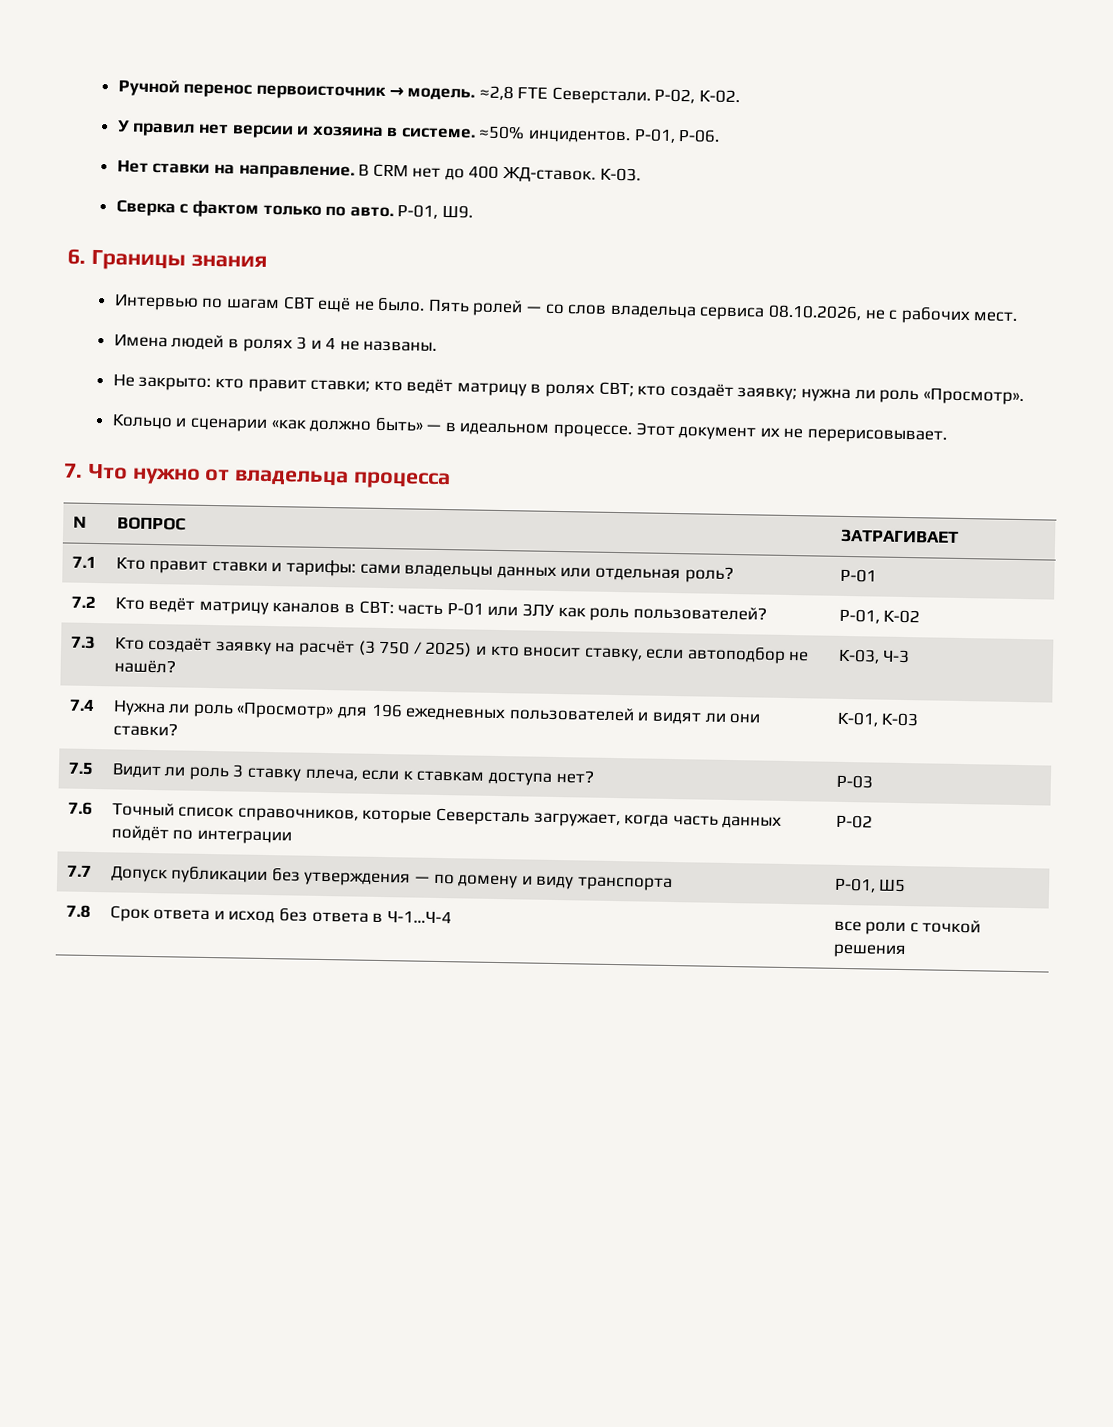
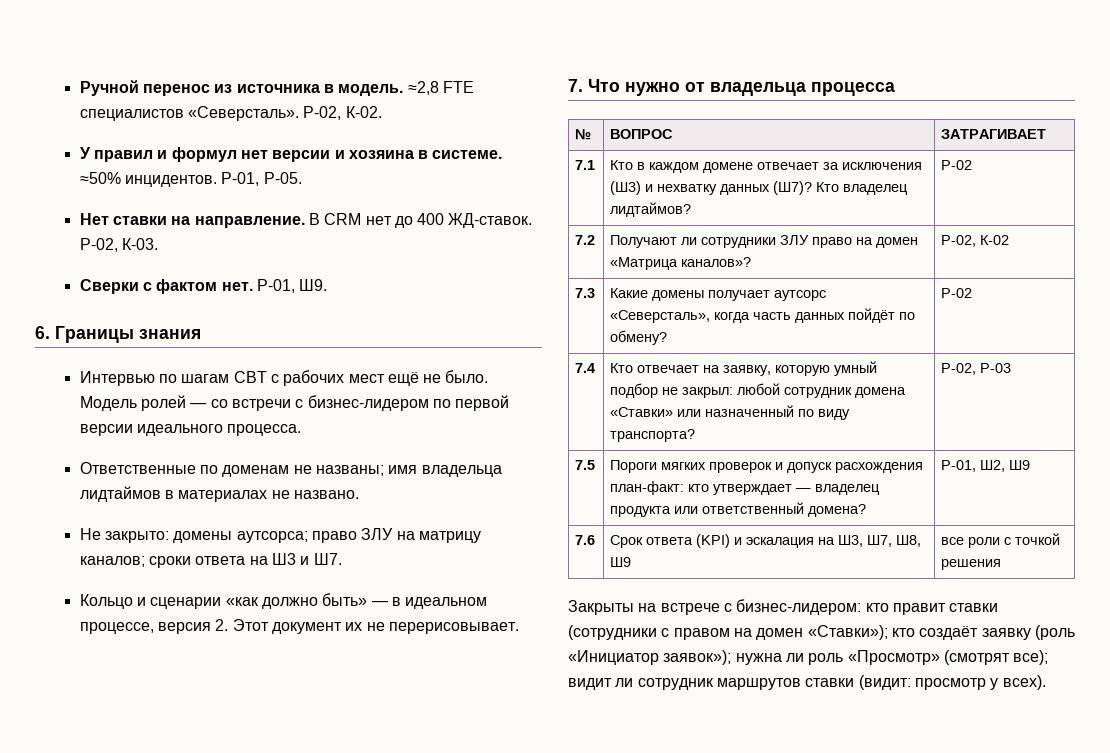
- Ручной перенос первоисточник → модель.
+ Ручной перенос из источника в модель.
- ≈2,8 FTE Северстали.
+ ≈2,8 FTE специалистов «Северсталь».
- У правил нет версии и хозяина в системе.
+ У правил и формул нет версии и хозяина в системе.
- Р-01, Р-06.
+ Р-01, Р-05.
- К-03.
+ Р-02, К-03.
- Сверка с фактом только по авто.
+ Сверки с фактом нет.
- Интервью по шагам СВТ ещё не было.
+ Интервью по шагам СВТ с рабочих мест ещё не было.
- Пять ролей — со слов владельца сервиса 08.10.2026, не с рабочих мест.
- Имена людей в ролях 3 и 4 не названы.
- Не закрыто: кто правит ставки; кто ведёт матрицу в ролях СВТ; кто создаёт заявку; нужна ли роль «Просмотр».
+ Модель ролей — со встречи с бизнес-лидером по первой версии идеального процесса.
+ Ответственные по доменам не названы; имя владельца лидтаймов в материалах не названо.
+ Не закрыто: домены аутсорса; право ЗЛУ на матрицу каналов; сроки ответа на Ш3 и Ш7.
- Кольцо и сценарии «как должно быть» — в идеальном процессе. Этот документ их не перерисовывает.
+ Кольцо и сценарии «как должно быть» — в идеальном процессе, версия 2. Этот документ их не перерисовывает.
- 7.1 | Кто правит ставки и тарифы: сами владельцы данных или отдельная роль? | Р-01
- 7.2 | Кто ведёт матрицу каналов в СВТ: часть Р-01 или ЗЛУ как роль пользователей? | Р-01, К-02
- 7.3 | Кто создаёт заявку на расчёт (3 750 / 2025) и кто вносит ставку, если автоподбор не нашёл? | К-03, Ч-3
- 7.4 | Нужна ли роль «Просмотр» для 196 ежедневных пользователей и видят ли они ставки? | К-01, К-03
- 7.5 | Видит ли роль 3 ставку плеча, если к ставкам доступа нет? | Р-03
- 7.6 | Точный список справочников, которые Северсталь загружает, когда часть данных пойдёт по интеграции | Р-02
- 7.7 | Допуск публикации без утверждения — по домену и виду транспорта | Р-01, Ш5
- 7.8 | Срок ответа и исход без ответа в Ч-1…Ч-4 | все роли с точкой решения
+ 7.1 | Кто в каждом домене отвечает за исключения (Ш3) и нехватку данных (Ш7)? Кто владелец лидтаймов? | Р-02
+ 7.2 | Получают ли сотрудники ЗЛУ право на домен «Матрица каналов»? | Р-02, К-02
+ 7.3 | Какие домены получает аутсорс «Северсталь», когда часть данных пойдёт по обмену? | Р-02
+ 7.4 | Кто отвечает на заявку, которую умный подбор не закрыл: любой сотрудник домена «Ставки» или назначенный по виду транспорта? | Р-02, Р-03
+ 7.5 | Пороги мягких проверок и допуск расхождения план-факт: кто утверждает — владелец продукта или ответственный домена? | Р-01, Ш2, Ш9
+ 7.6 | Срок ответа (KPI) и эскалация на Ш3, Ш7, Ш8, Ш9 | все роли с точкой решения
+ Закрыты на встрече с бизнес-лидером: кто правит ставки (сотрудники с правом на домен «Ставки»); кто создаёт заявку (роль «Инициатор заявок»); нужна ли роль «Просмотр» (смотрят все); видит ли сотрудник маршрутов ставки (видит: просмотр у всех).

